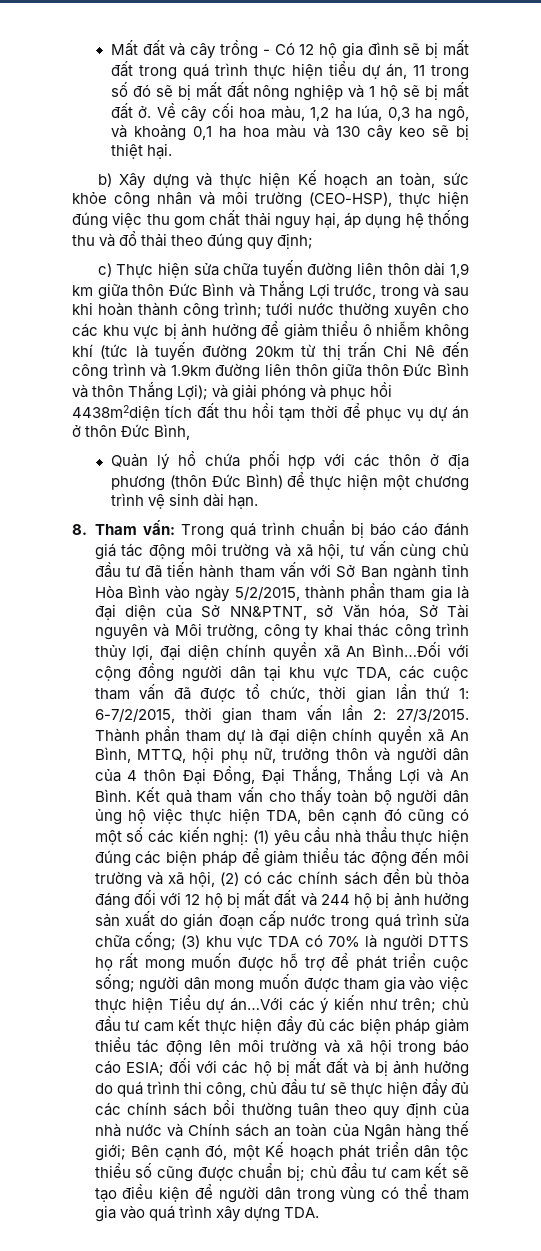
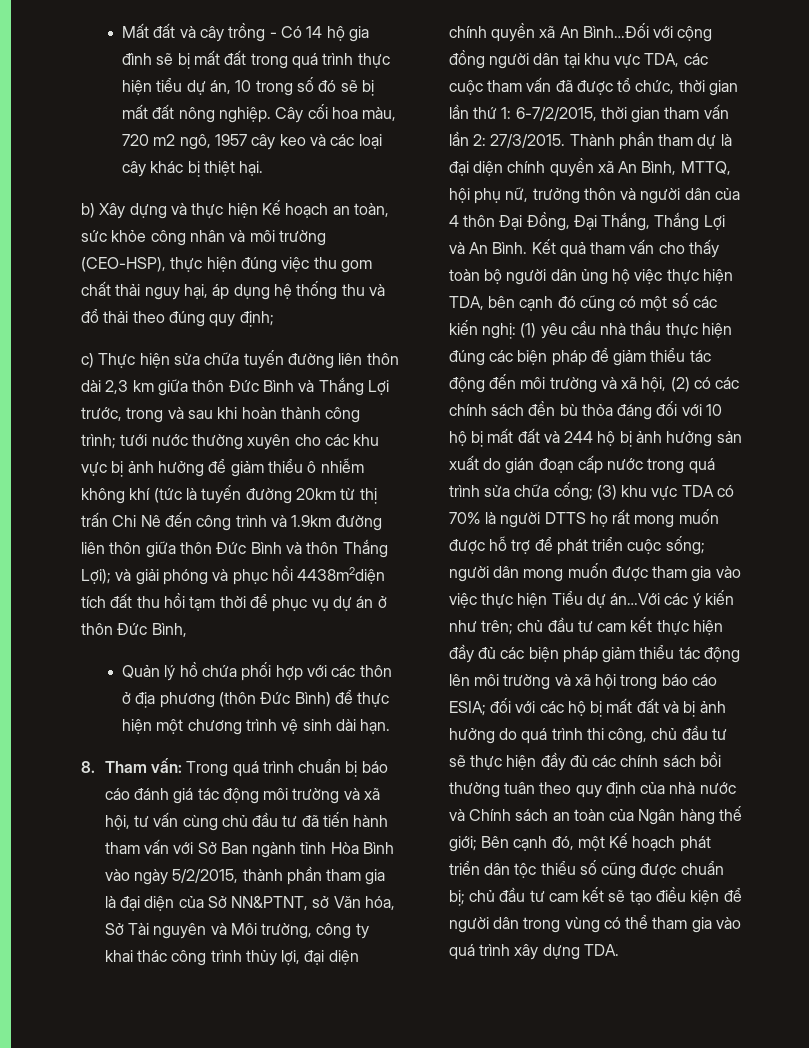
- Mất đất và cây trồng - Có 12 hộ gia đình sẽ bị mất đất trong quá trình thực hiện tiểu dự án, 11 trong số đó sẽ bị mất đất nông nghiệp và 1 hộ sẽ bị mất đất ở. Về cây cối hoa màu, 1,2 ha lúa, 0,3 ha ngô, và khoảng 0,1 ha hoa màu và 130 cây keo sẽ bị thiệt hại.
+ Mất đất và cây trồng - Có 14 hộ gia đình sẽ bị mất đất trong quá trình thực hiện tiểu dự án, 10 trong số đó sẽ bị mất đất nông nghiệp. Cây cối hoa màu, 720 m2 ngô, 1957 cây keo và các loại cây khác bị thiệt hại.
- c) Thực hiện sửa chữa tuyến đường liên thôn dài 1,9 km giữa thôn Đức Bình và Thắng Lợi trước, trong và sau khi hoàn thành công trình;
+ c) Thực hiện sửa chữa tuyến đường liên thôn dài 2,3 km giữa thôn Đức Bình và Thắng Lợi trước, trong và sau khi hoàn thành công trình;
- (1) yêu cầu nhà thầu thực hiện đúng các biện pháp để giảm thiểu tác động đến môi trường và xã hội, (2) có các chính sách đền bù thỏa đáng đối với 12 hộ bị mất đất và 244 hộ bị ảnh hưởng sản xuất do gián đoạn cấp nước trong quá trình sửa chữa cống;
+ (1) yêu cầu nhà thầu thực hiện đúng các biện pháp để giảm thiểu tác động đến môi trường và xã hội, (2) có các chính sách đền bù thỏa đáng đối với 10 hộ bị mất đất và 244 hộ bị ảnh hưởng sản xuất do gián đoạn cấp nước trong quá trình sửa chữa cống;

